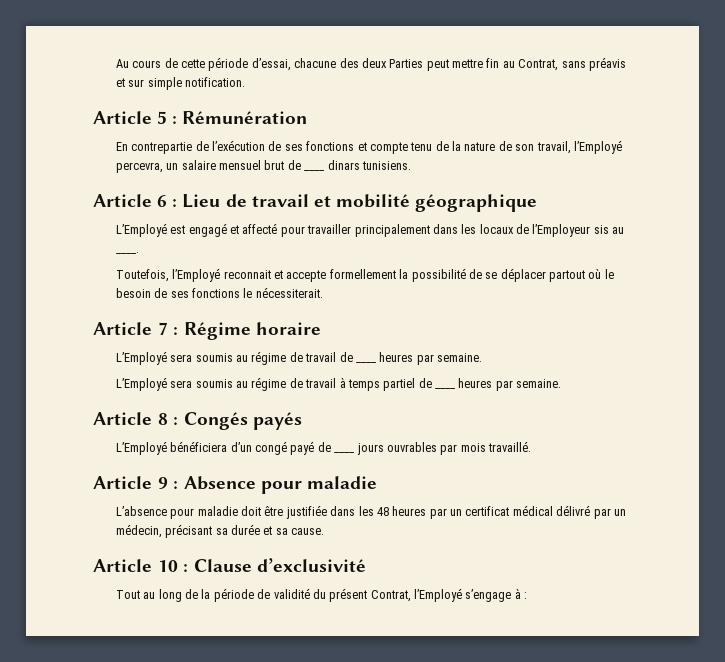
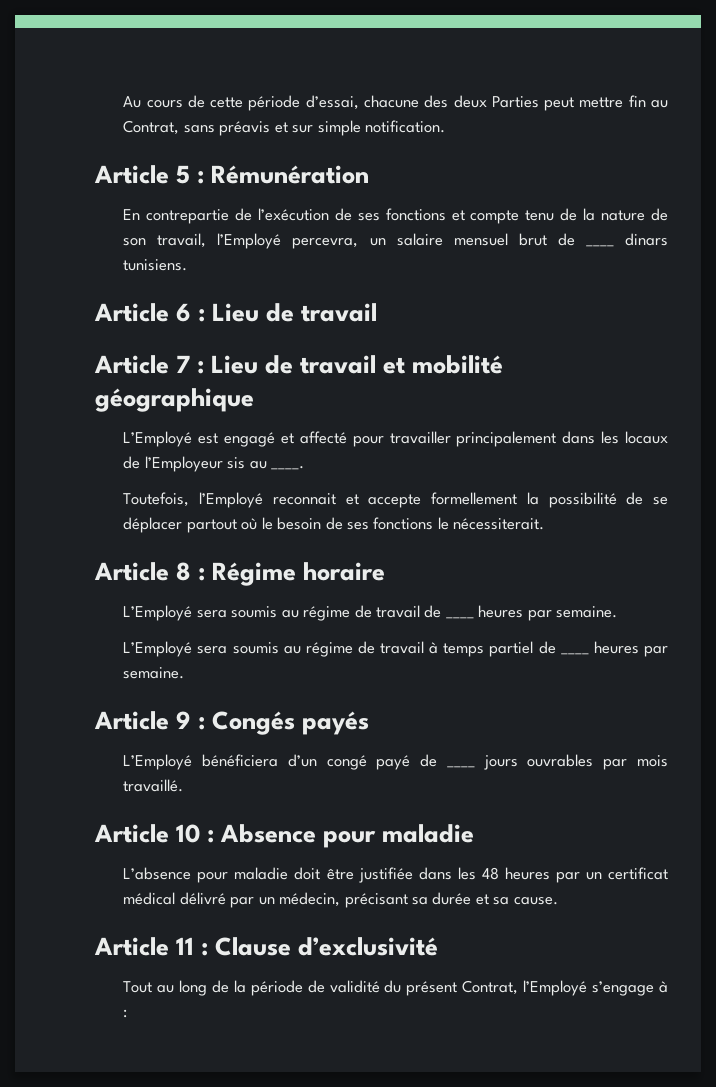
- Article 6 : Lieu de travail et mobilité géographique
+ Article 6 : Lieu de travail
+ Article 7 : Lieu de travail et mobilité géographique
- Article 7 : Régime horaire
+ Article 8 : Régime horaire
- Article 8 : Congés payés
+ Article 9 : Congés payés
- Article 9 : Absence pour maladie
+ Article 10 : Absence pour maladie
- Article 10 : Clause d’exclusivité
+ Article 11 : Clause d’exclusivité

